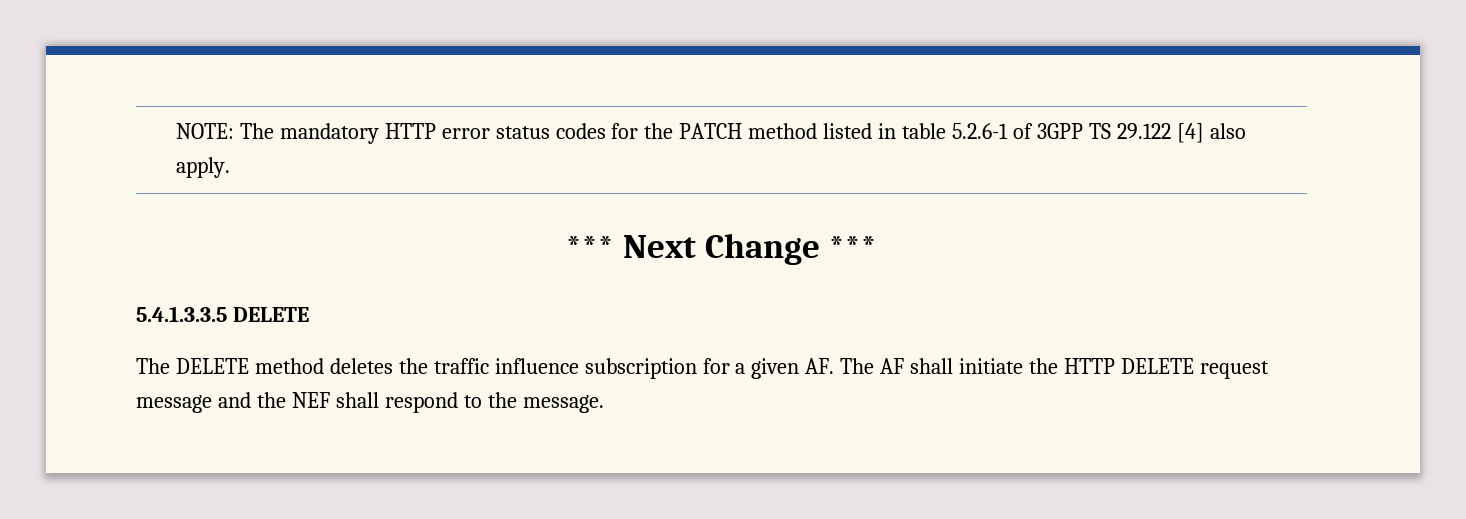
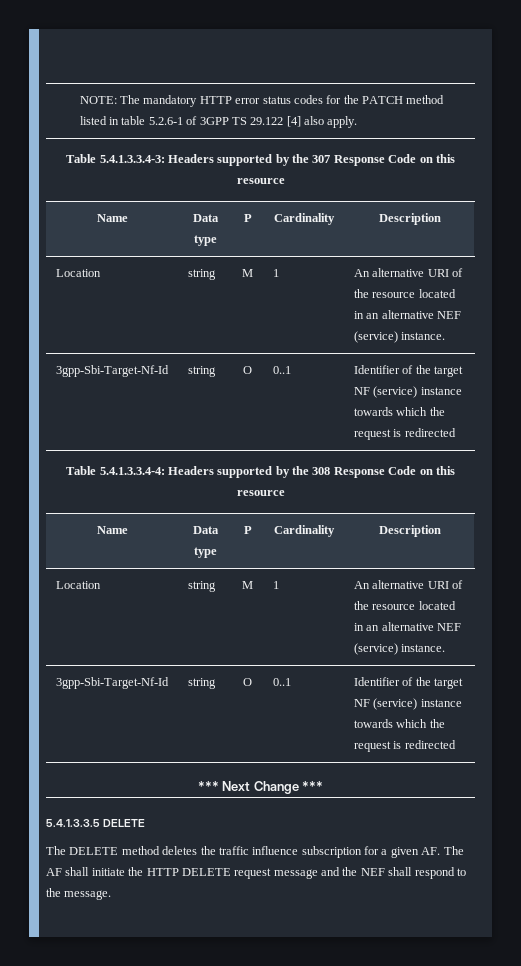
+ Table 5.4.1.3.3.4-3: Headers supported by the 307 Response Code on this resource
+ Name | Data type | P | Cardinality | Description
+ Location | string | M | 1 | An alternative URI of the resource located in an alternative NEF (service) instance.
+ 3gpp-Sbi-Target-Nf-Id | string | O | 0..1 | Identifier of the target NF (service) instance towards which the request is redirected
+ Table 5.4.1.3.3.4-4: Headers supported by the 308 Response Code on this resource
+ Name | Data type | P | Cardinality | Description
+ Location | string | M | 1 | An alternative URI of the resource located in an alternative NEF (service) instance.
+ 3gpp-Sbi-Target-Nf-Id | string | O | 0..1 | Identifier of the target NF (service) instance towards which the request is redirected

